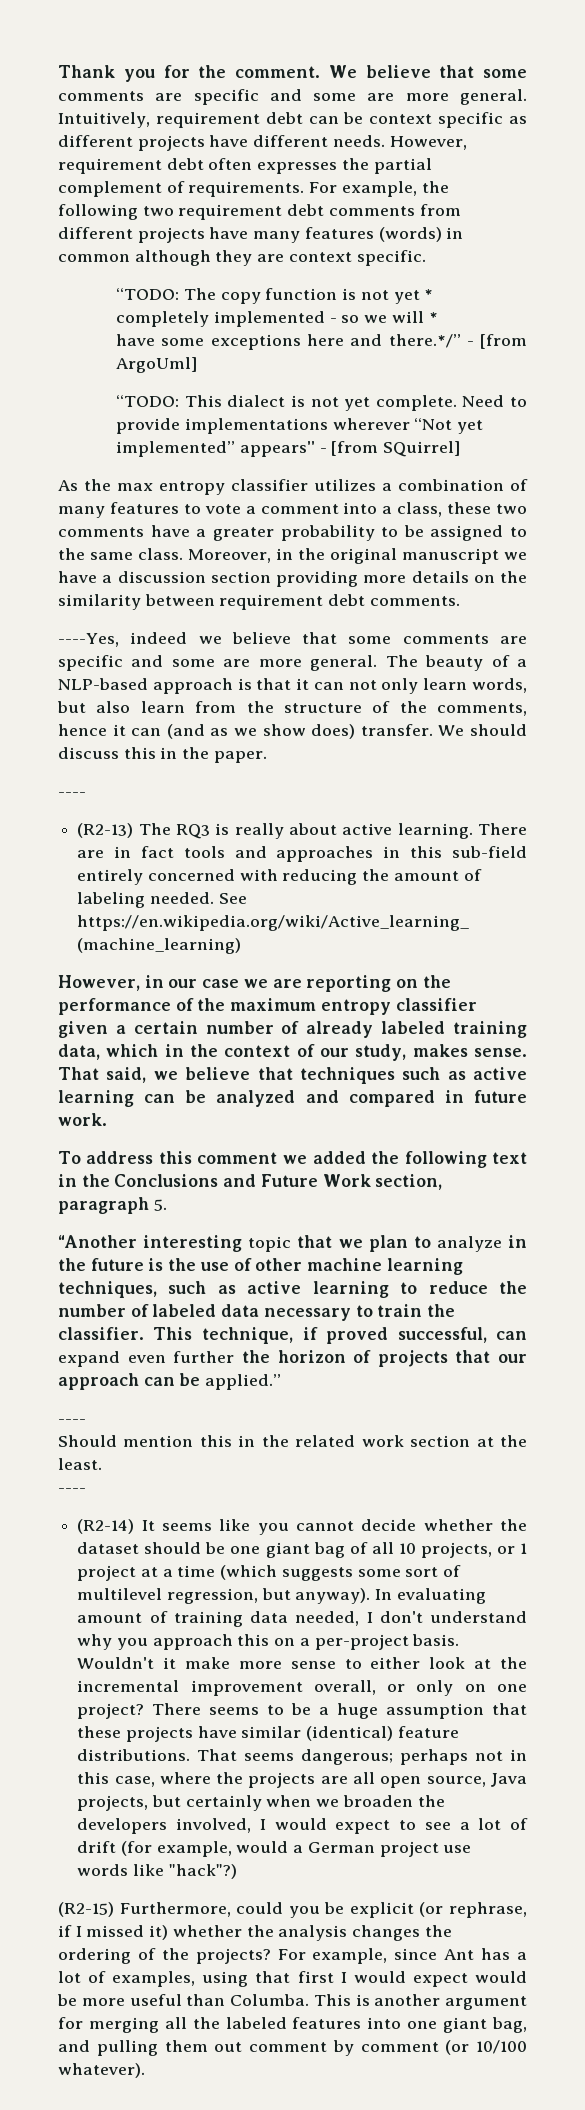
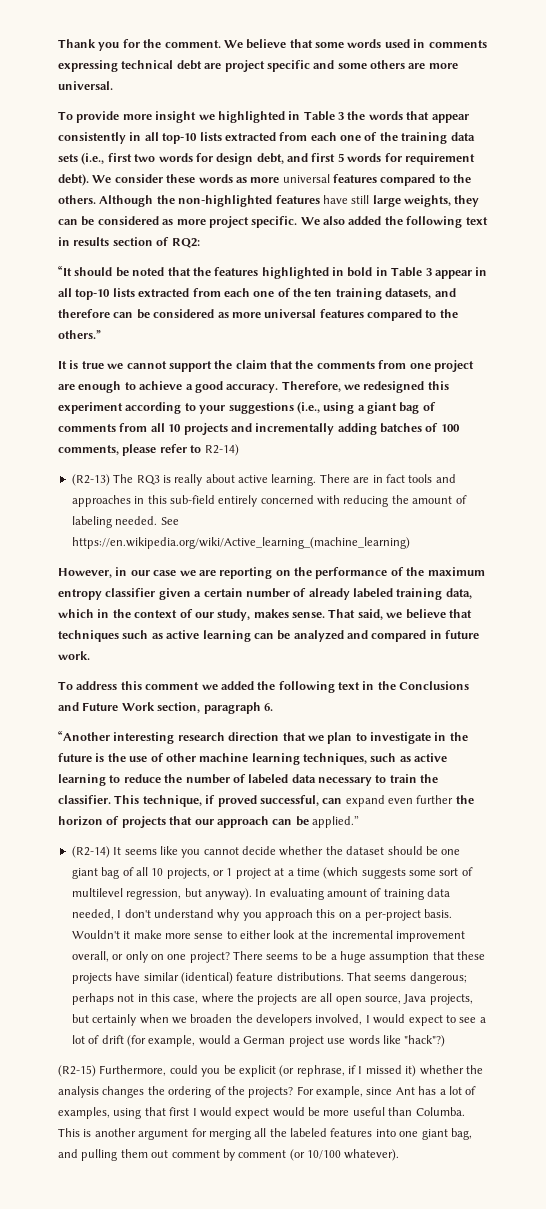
- We believe that some comments are specific and some are more general. Intuitively, requirement debt can be context specific as different projects have different needs. However, requirement debt often expresses the partial complement of requirements. For example, the following two requirement debt comments from different projects have many features (words) in common although they are context specific.
- “TODO: The copy function is not yet * completely implemented - so we will *
- have some exceptions here and there.*/” - [from ArgoUml]
- “TODO: This dialect is not yet complete. Need to provide implementations wherever “Not yet implemented” appears'' - [from SQuirrel]
- As the max entropy classifier utilizes a combination of many features to vote a comment into a class, these two comments have a greater probability to be assigned to the same class. Moreover, in the original manuscript we have a discussion section providing more details on the similarity between requirement debt comments.
- ----Yes, indeed we believe that some comments are specific and some are more general. The beauty of a NLP-based approach is that it can not only learn words, but also learn from the structure of the comments, hence it can (and as we show does) transfer. We should discuss this in the paper.
- ----
+ We believe that some words used in comments expressing technical debt are project specific and some others are more universal.
+ To provide more insight we highlighted in Table 3 the words that appear consistently in all top-10 lists extracted from each one of the training data sets (i.e., first two words for design debt, and first 5 words for requirement debt). We consider these words as more universal features compared to the others. Although the non-highlighted features have still large weights, they can be considered as more project specific. We also added the following text in results section of RQ2:
+ “It should be noted that the features highlighted in bold in Table 3 appear in all top-10 lists extracted from each one of the ten training datasets, and therefore can be considered as more universal features compared to the others.”
+ It is true we cannot support the claim that the comments from one project are enough to achieve a good accuracy. Therefore, we redesigned this experiment according to your suggestions (i.e., using a giant bag of comments from all 10 projects and incrementally adding batches of 100 comments, please refer to R2-14)
- To address this comment we added the following text in the Conclusions and Future Work section, paragraph 5.
+ To address this comment we added the following text in the Conclusions and Future Work section, paragraph 6.
- “Another interesting topic that we plan to analyze in the future is the use of other machine learning techniques, such as active learning to reduce the number of labeled data necessary to train the classifier.
+ “Another interesting research direction that we plan to investigate in the future is the use of other machine learning techniques, such as active learning to reduce the number of labeled data necessary to train the classifier.
  This technique, if proved successful, can expand even further the horizon of projects that our approach can be applied.”
- ----
- Should mention this in the related work section at the least.
- ----

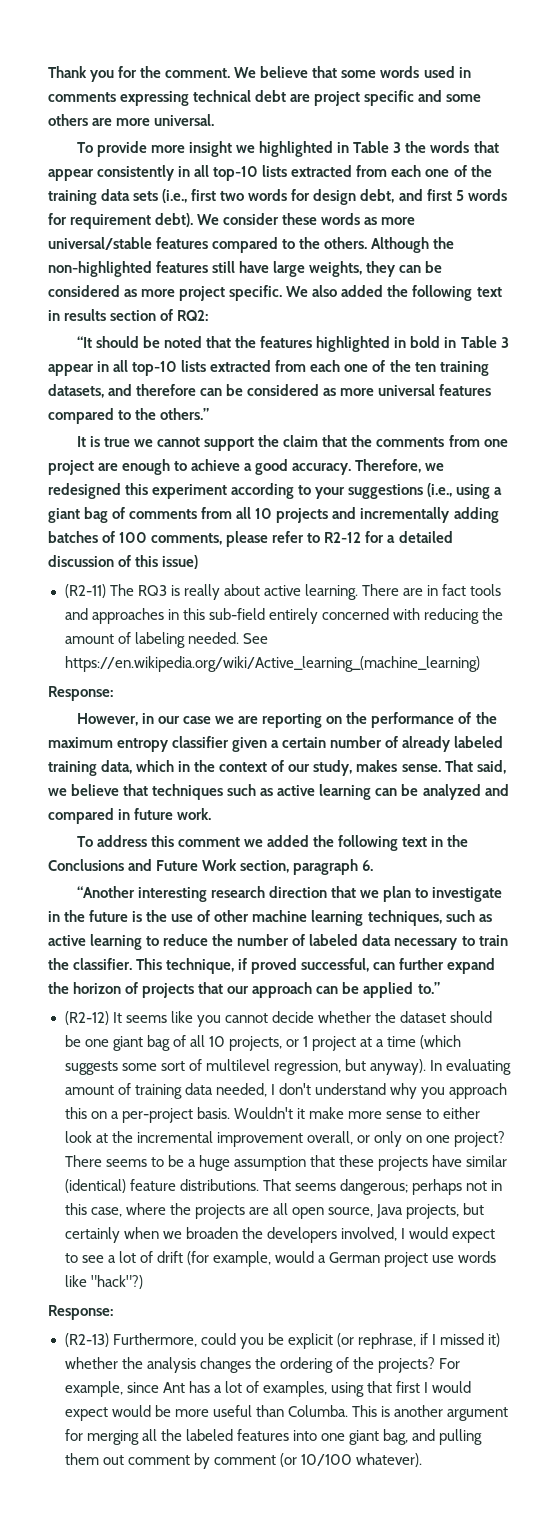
- We consider these words as more universal features compared to the others.
+ We consider these words as more universal/stable features compared to the others.
- Although the non-highlighted features have still large weights, they can be considered as more project specific.
+ Although the non-highlighted features still have large weights, they can be considered as more project specific.
- Therefore, we redesigned this experiment according to your suggestions (i.e., using a giant bag of comments from all 10 projects and incrementally adding batches of 100 comments, please refer to R2-14)
- (R2-13) The RQ3 is really about active learning.
+ Therefore, we redesigned this experiment according to your suggestions (i.e., using a giant bag of comments from all 10 projects and incrementally adding batches of 100 comments, please refer to R2-12 for a detailed discussion of this issue)
+ (R2-11) The RQ3 is really about active learning.
  See https://en.wikipedia.org/wiki/Active_learning_(machine_learning)
+ Response:
- This technique, if proved successful, can expand even further the horizon of projects that our approach can be applied.”
- (R2-14) It seems like you cannot decide whether the dataset should be one giant bag of all 10 projects, or 1 project at a time (which suggests some sort of multilevel regression, but anyway).
+ This technique, if proved successful, can further expand the horizon of projects that our approach can be applied to.”
+ (R2-12) It seems like you cannot decide whether the dataset should be one giant bag of all 10 projects, or 1 project at a time (which suggests some sort of multilevel regression, but anyway).
  perhaps not in this case, where the projects are all open source, Java projects, but certainly when we broaden the developers involved, I would expect to see a lot of drift (for example, would a German project use words like "hack"?)
- (R2-15) Furthermore, could you be explicit (or rephrase, if I missed it) whether the analysis changes the ordering of the projects?
+ Response:
+ (R2-13) Furthermore, could you be explicit (or rephrase, if I missed it) whether the analysis changes the ordering of the projects?

